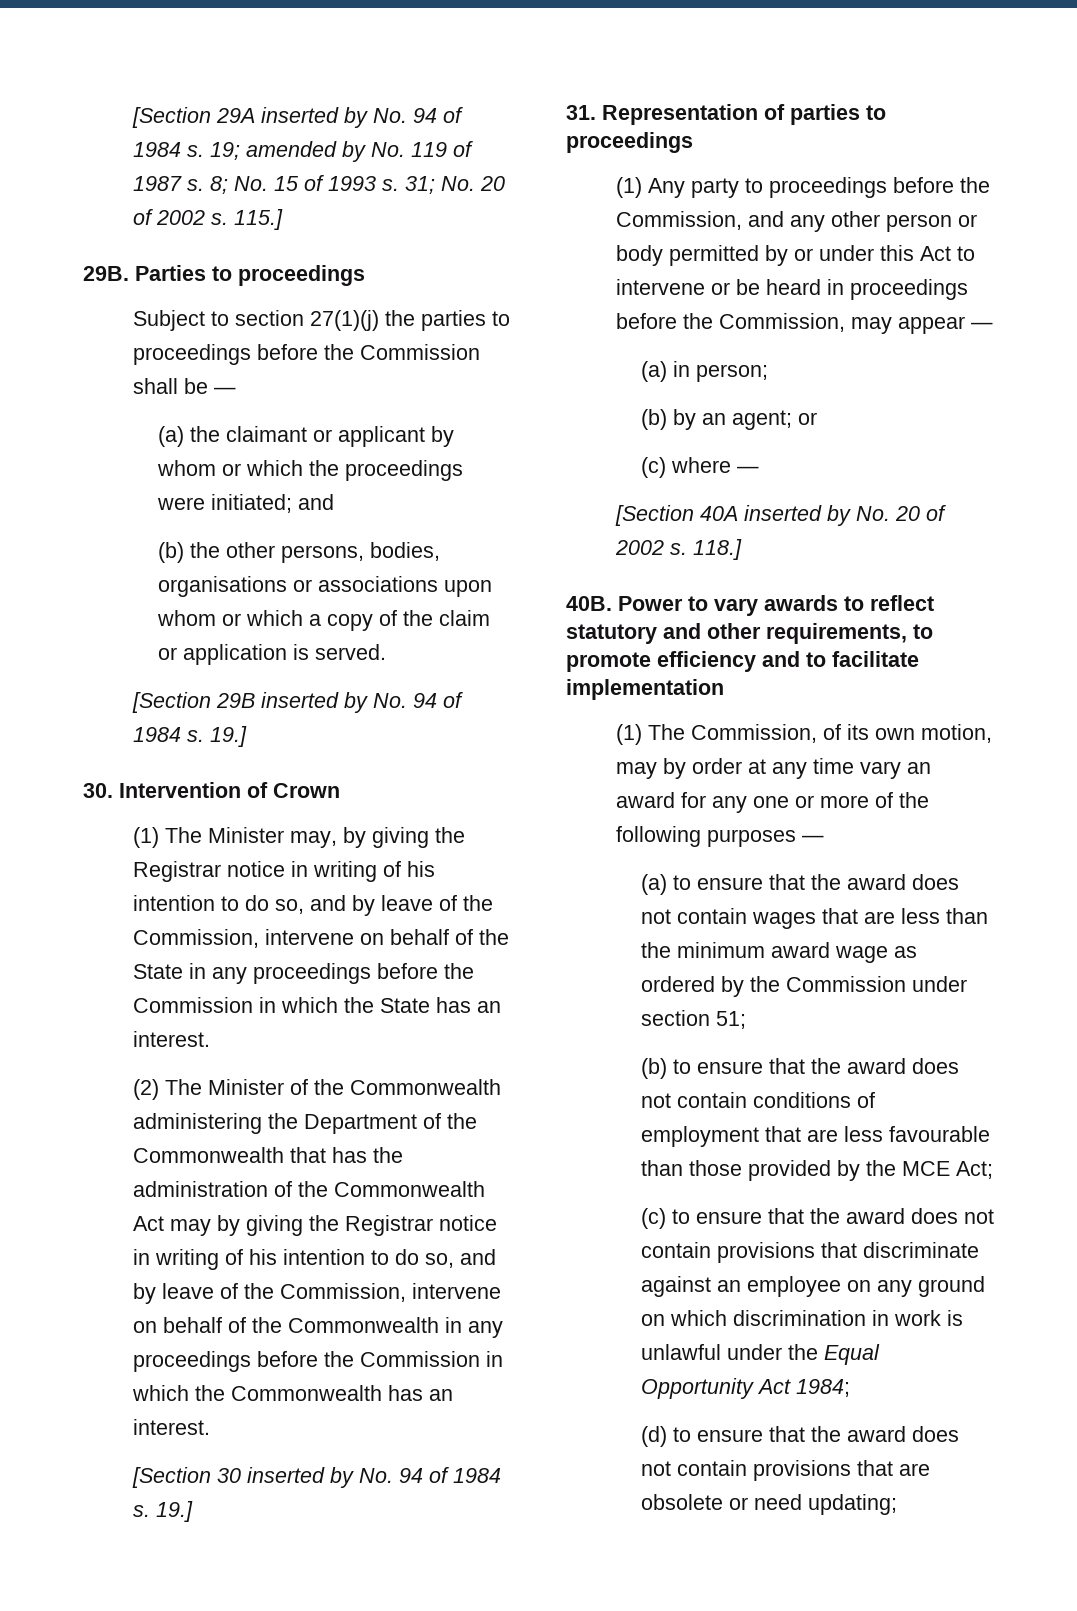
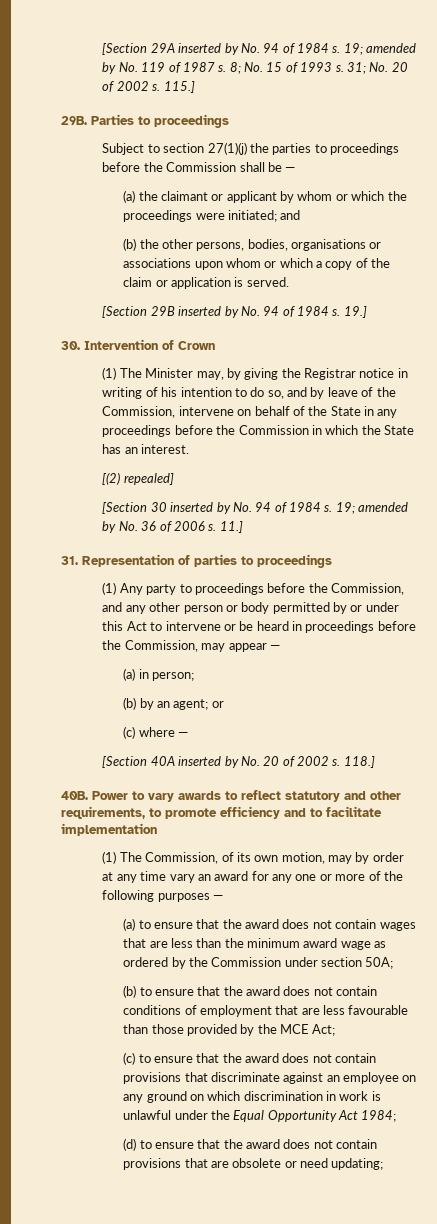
- (2) The Minister of the Commonwealth administering the Department of the Commonwealth that has the administration of the Commonwealth Act may by giving the Registrar notice in writing of his intention to do so, and by leave of the Commission, intervene on behalf of the Commonwealth in any proceedings before the Commission in which the Commonwealth has an interest.
+ [(2) repealed]
- [Section 30 inserted by No. 94 of 1984 s. 19.]
+ [Section 30 inserted by No. 94 of 1984 s. 19; amended by No. 36 of 2006 s. 11.]
- (a) to ensure that the award does not contain wages that are less than the minimum award wage as ordered by the Commission under section 51;
+ (a) to ensure that the award does not contain wages that are less than the minimum award wage as ordered by the Commission under section 50A;

